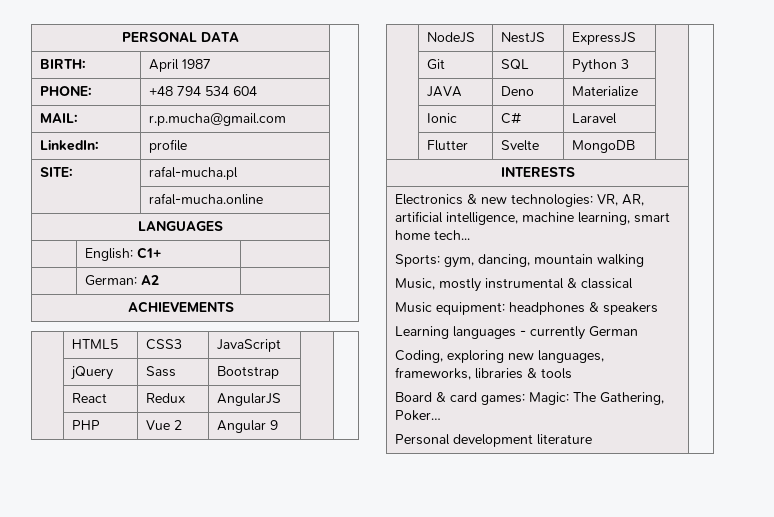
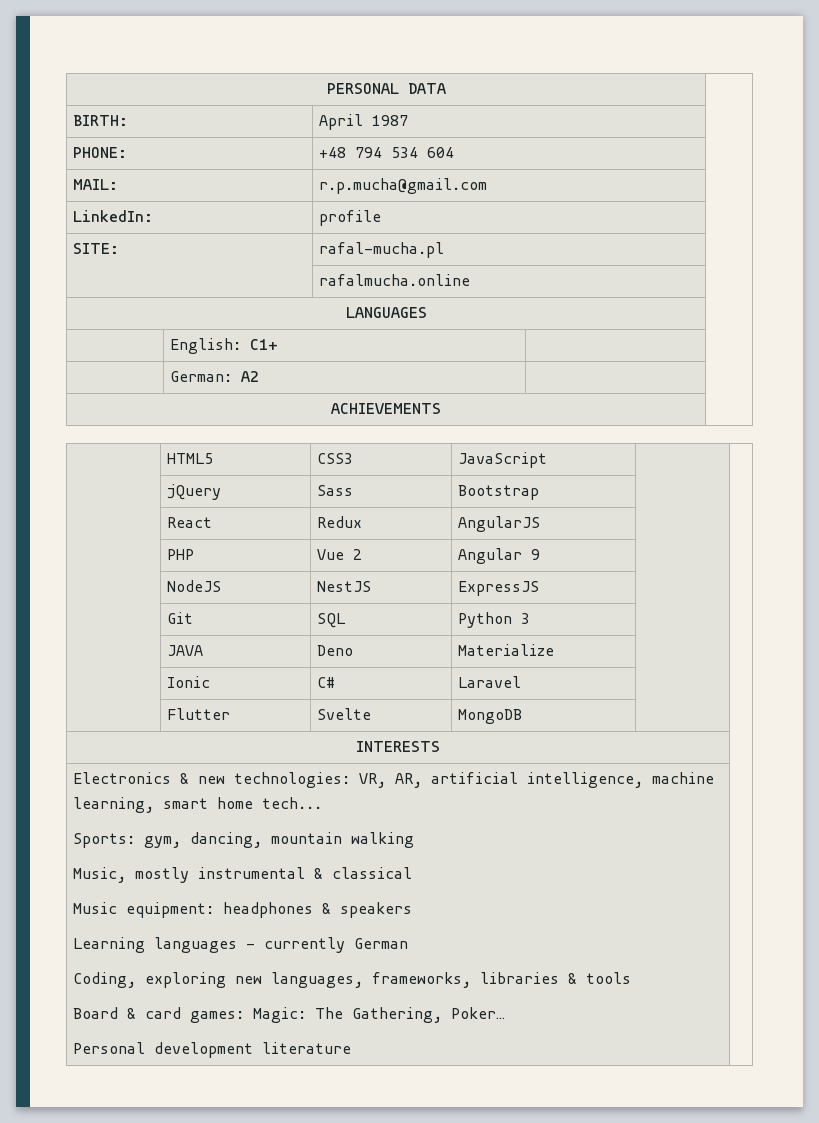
- | rafal-mucha.online |
+ | rafalmucha.online |

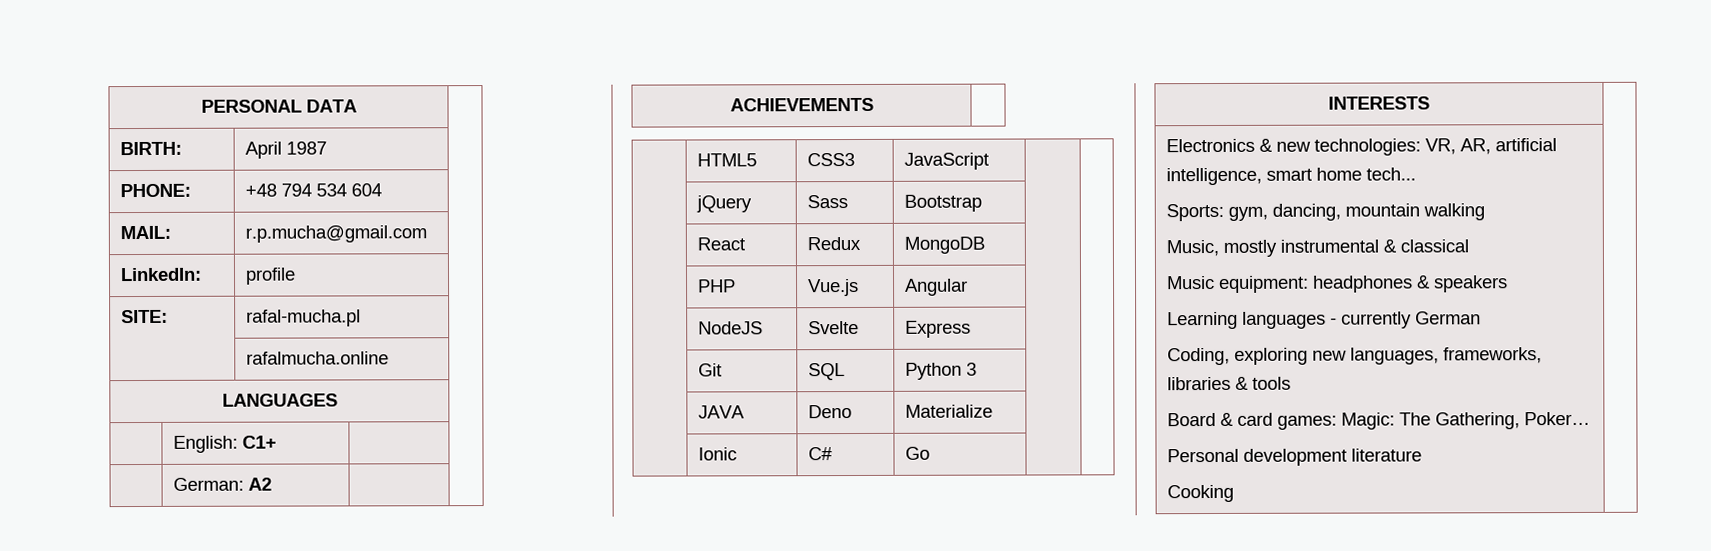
- | React | Redux | AngularJS | |
+ | React | Redux | MongoDB | |
- | PHP | Vue 2 | Angular 9 | |
+ | PHP | Vue.js | Angular | |
- | NodeJS | NestJS | ExpressJS | |
+ | NodeJS | Svelte | Express | |
- | Ionic | C# | Laravel | |
- | Flutter | Svelte | MongoDB | |
+ | Ionic | C# | Go | |
- Electronics & new technologies: VR, AR, artificial intelligence, machine learning, smart home tech...
+ Electronics & new technologies: VR, AR, artificial intelligence, smart home tech...
+ Cooking

